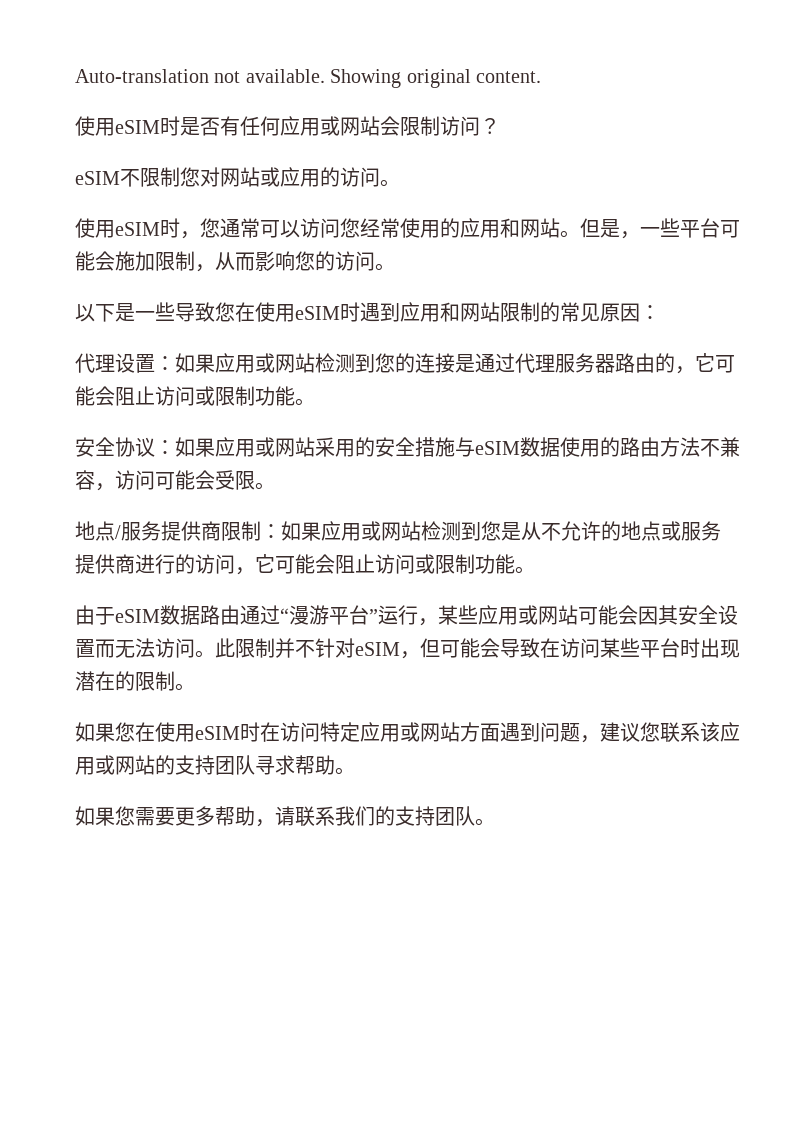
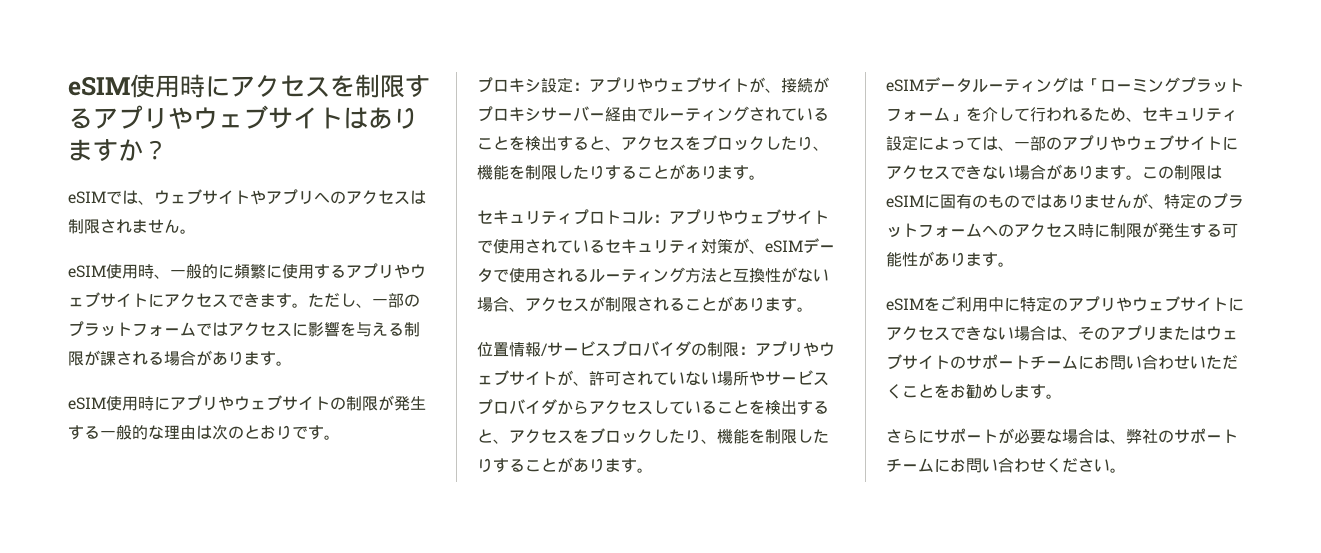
- Auto-translation not available. Showing original content.
- 使用eSIM时是否有任何应用或网站会限制访问？
- eSIM不限制您对网站或应用的访问。
- 使用eSIM时，您通常可以访问您经常使用的应用和网站。但是，一些平台可能会施加限制，从而影响您的访问。
- 以下是一些导致您在使用eSIM时遇到应用和网站限制的常见原因：
- 代理设置：如果应用或网站检测到您的连接是通过代理服务器路由的，它可能会阻止访问或限制功能。
- 安全协议：如果应用或网站采用的安全措施与eSIM数据使用的路由方法不兼容，访问可能会受限。
- 地点/服务提供商限制：如果应用或网站检测到您是从不允许的地点或服务提供商进行的访问，它可能会阻止访问或限制功能。
- 由于eSIM数据路由通过“漫游平台”运行，某些应用或网站可能会因其安全设置而无法访问。此限制并不针对eSIM，但可能会导致在访问某些平台时出现潜在的限制。
- 如果您在使用eSIM时在访问特定应用或网站方面遇到问题，建议您联系该应用或网站的支持团队寻求帮助。
- 如果您需要更多帮助，请联系我们的支持团队。
+ eSIM使用時にアクセスを制限するアプリやウェブサイトはありますか？
+ eSIMでは、ウェブサイトやアプリへのアクセスは制限されません。
+ eSIM使用時、一般的に頻繁に使用するアプリやウェブサイトにアクセスできます。ただし、一部のプラットフォームではアクセスに影響を与える制限が課される場合があります。
+ eSIM使用時にアプリやウェブサイトの制限が発生する一般的な理由は次のとおりです。
+ プロキシ設定：アプリやウェブサイトが、接続がプロキシサーバー経由でルーティングされていることを検出すると、アクセスをブロックしたり、機能を制限したりすることがあります。
+ セキュリティプロトコル：アプリやウェブサイトで使用されているセキュリティ対策が、eSIMデータで使用されるルーティング方法と互換性がない場合、アクセスが制限されることがあります。
+ 位置情報/サービスプロバイダの制限：アプリやウェブサイトが、許可されていない場所やサービスプロバイダからアクセスしていることを検出すると、アクセスをブロックしたり、機能を制限したりすることがあります。
+ eSIMデータルーティングは「ローミングプラットフォーム」を介して行われるため、セキュリティ設定によっては、一部のアプリやウェブサイトにアクセスできない場合があります。この制限はeSIMに固有のものではありませんが、特定のプラットフォームへのアクセス時に制限が発生する可能性があります。
+ eSIMをご利用中に特定のアプリやウェブサイトにアクセスできない場合は、そのアプリまたはウェブサイトのサポートチームにお問い合わせいただくことをお勧めします。
+ さらにサポートが必要な場合は、弊社のサポートチームにお問い合わせください。

